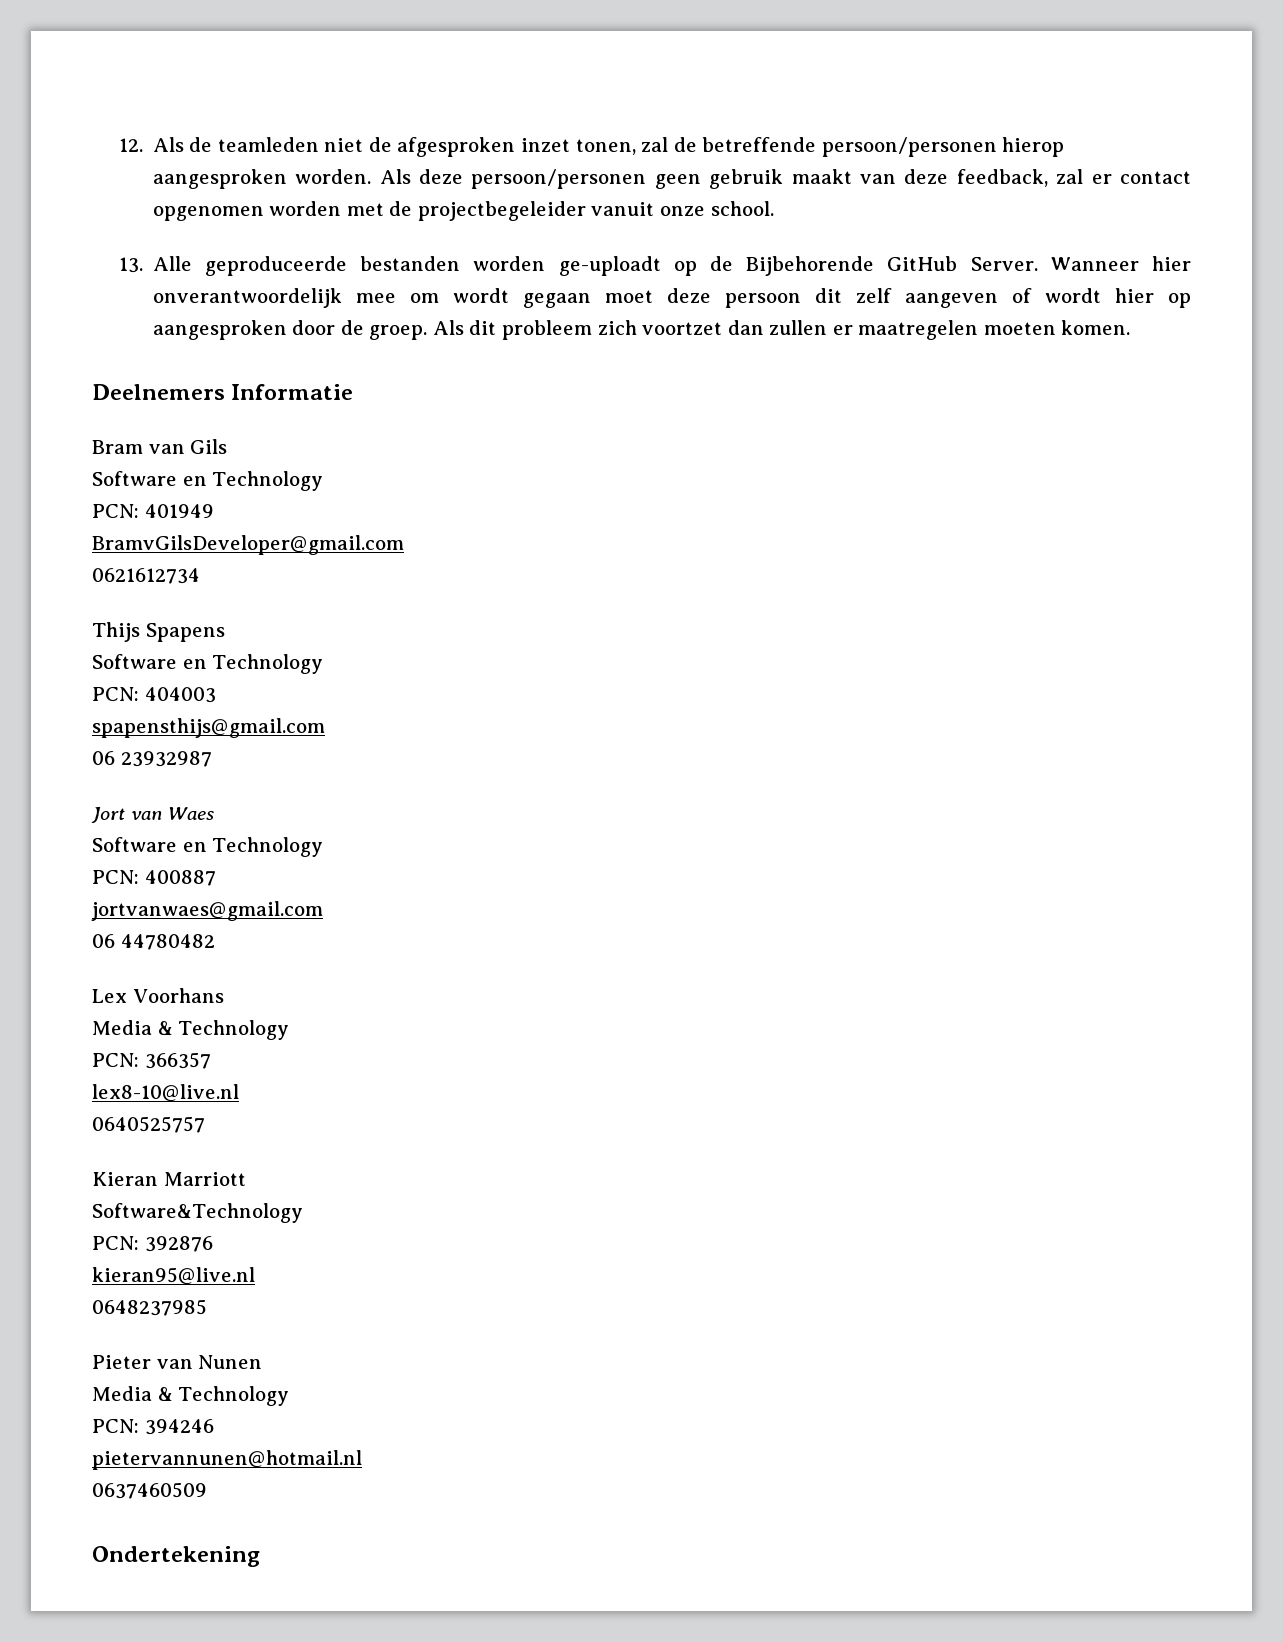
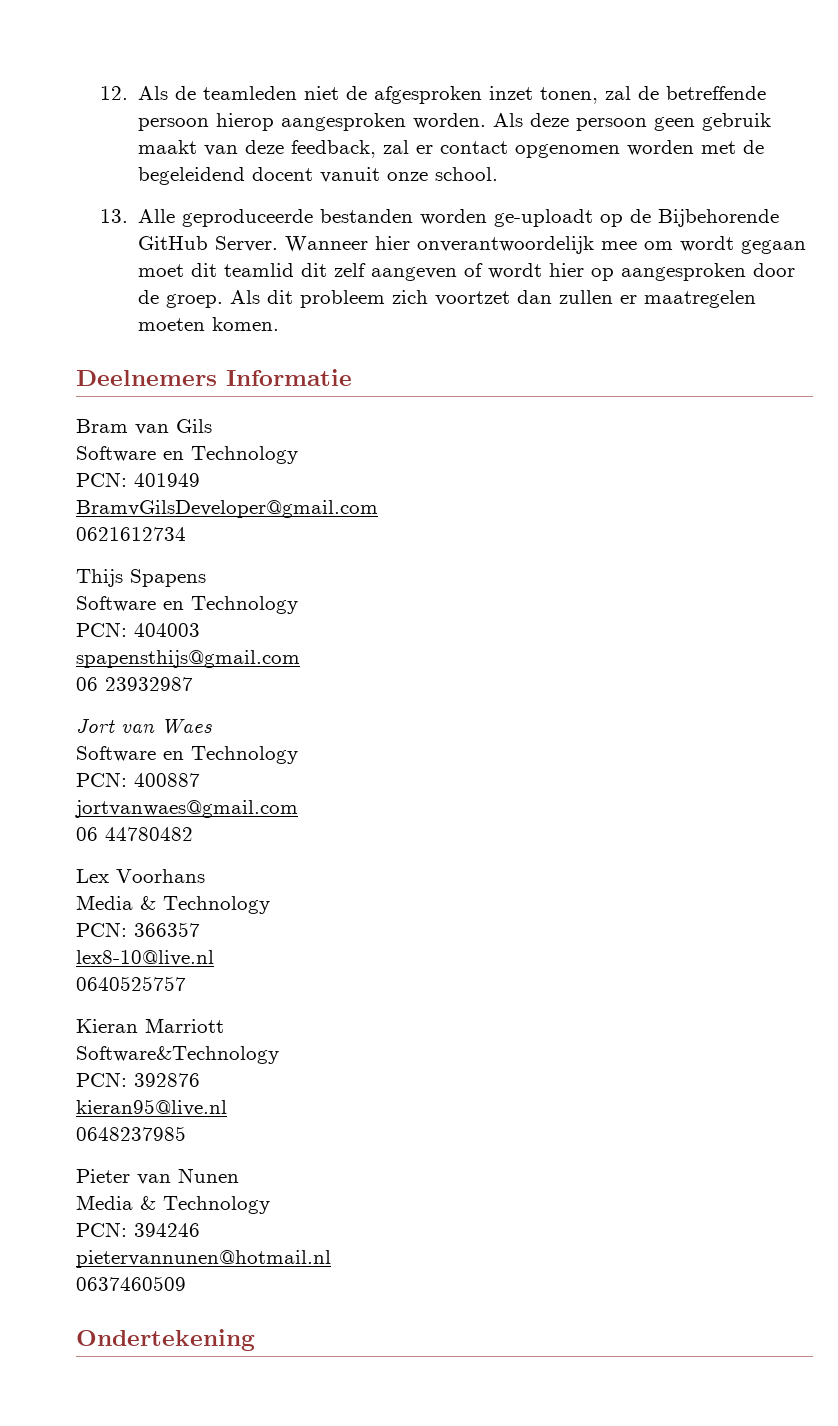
- 12. Als de teamleden niet de afgesproken inzet tonen, zal de betreffende persoon/personen hierop aangesproken worden.
+ 12. Als de teamleden niet de afgesproken inzet tonen, zal de betreffende persoon hierop aangesproken worden.
- Als deze persoon/personen geen gebruik maakt van deze feedback, zal er contact opgenomen worden met de projectbegeleider vanuit onze school.
+ Als deze persoon geen gebruik maakt van deze feedback, zal er contact opgenomen worden met de begeleidend docent vanuit onze school.
- Wanneer hier onverantwoordelijk mee om wordt gegaan moet deze persoon dit zelf aangeven of wordt hier op aangesproken door de groep.
+ Wanneer hier onverantwoordelijk mee om wordt gegaan moet dit teamlid dit zelf aangeven of wordt hier op aangesproken door de groep.

